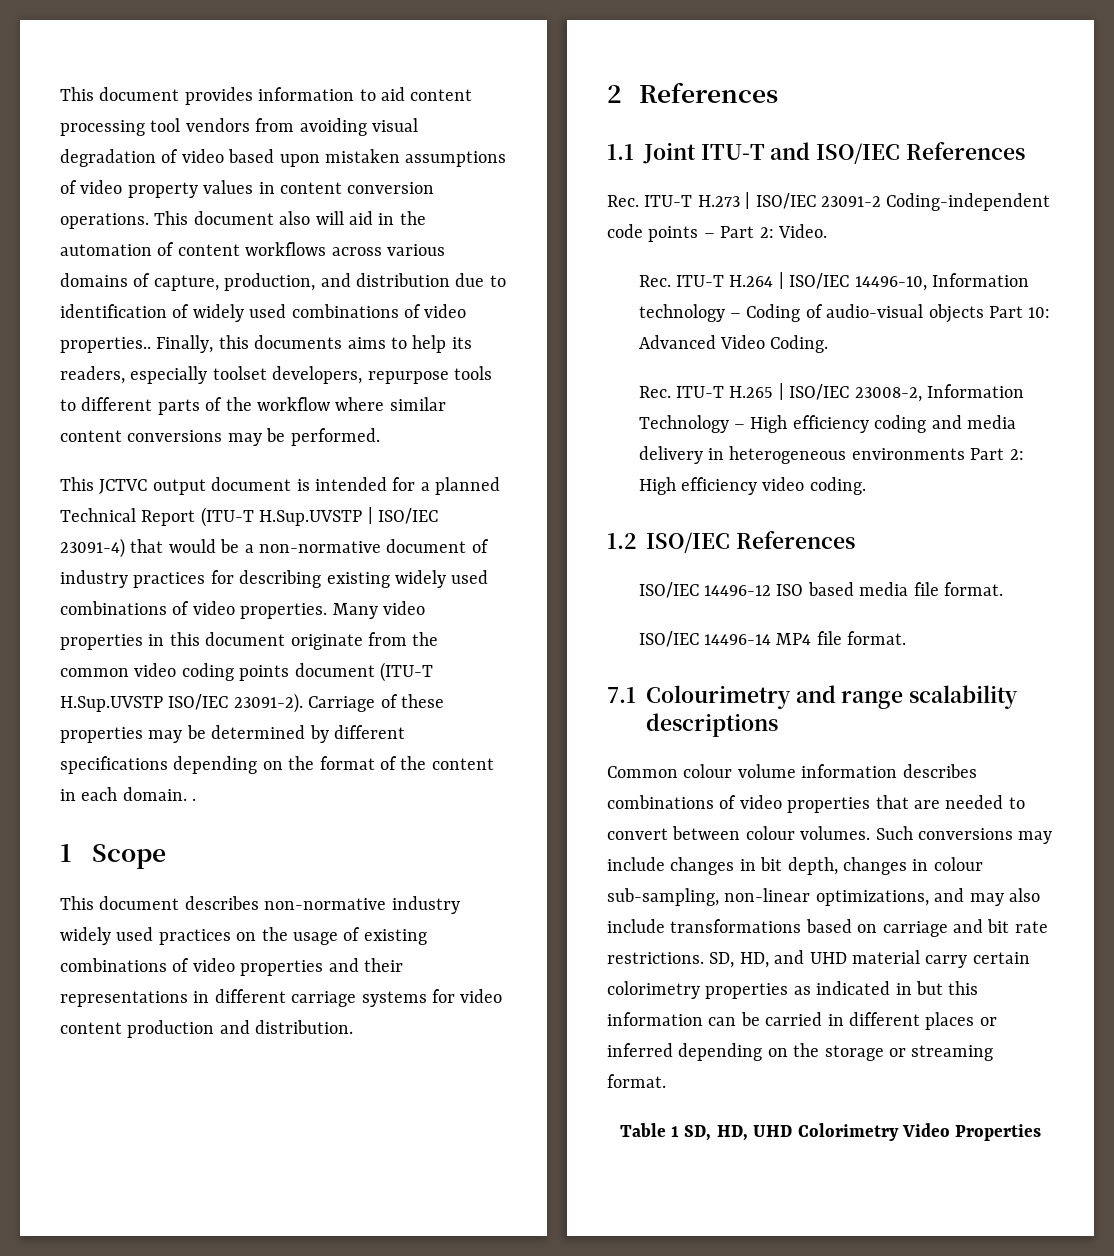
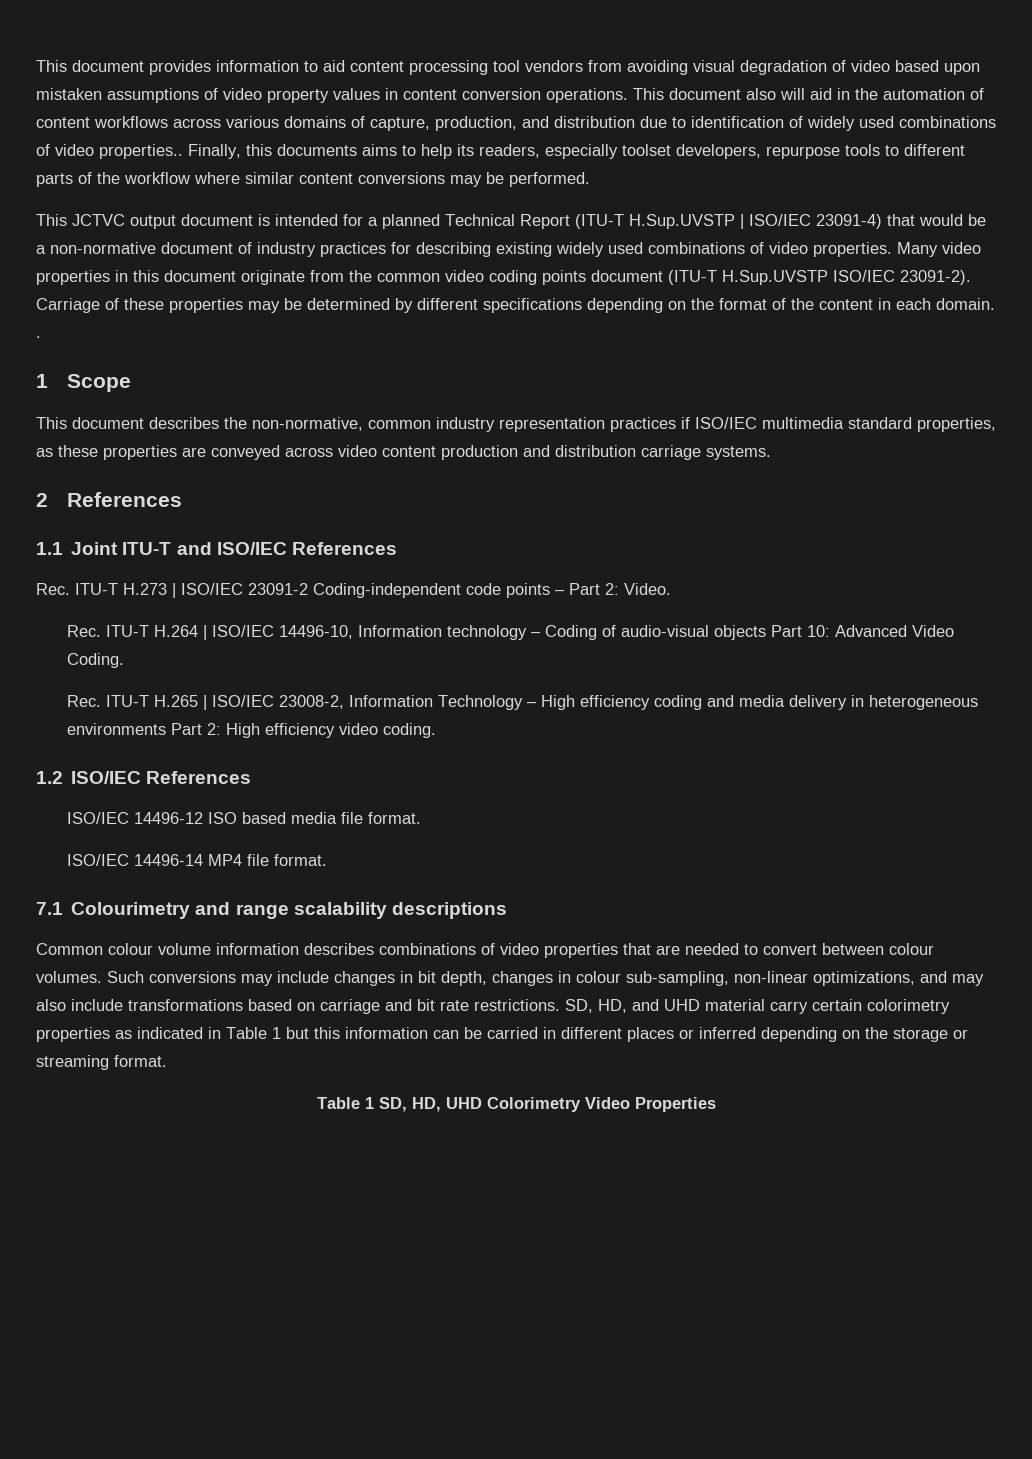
- This document describes non-normative industry widely used practices on the usage of existing combinations of video properties and their representations in different carriage systems for video content production and distribution.
+ This document describes the non-normative, common industry representation practices if ISO/IEC multimedia standard properties, as these properties are conveyed across video content production and distribution carriage systems.
- SD, HD, and UHD material carry certain colorimetry properties as indicated in but this information can be carried in different places or inferred depending on the storage or streaming format.
+ SD, HD, and UHD material carry certain colorimetry properties as indicated in Table 1 but this information can be carried in different places or inferred depending on the storage or streaming format.

